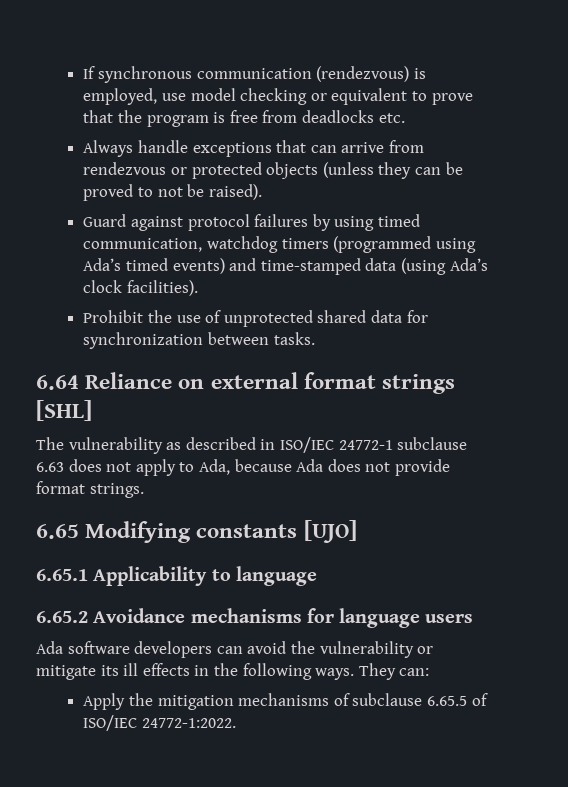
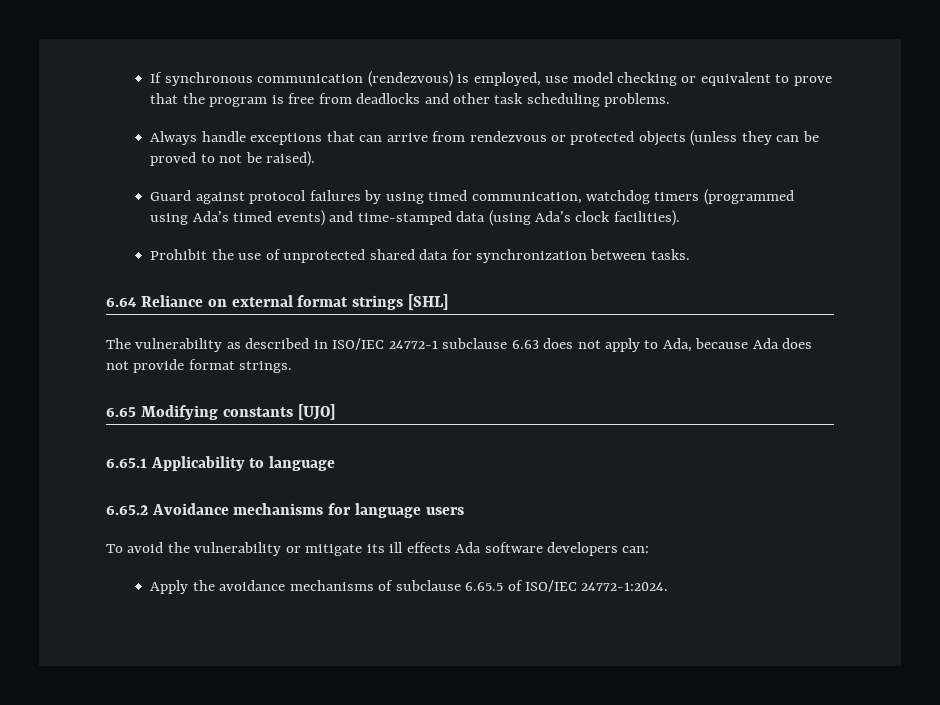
- If synchronous communication (rendezvous) is employed, use model checking or equivalent to prove that the program is free from deadlocks etc.
+ If synchronous communication (rendezvous) is employed, use model checking or equivalent to prove that the program is free from deadlocks and other task scheduling problems.
- Ada software developers can avoid the vulnerability or mitigate its ill effects in the following ways. They can:
+ To avoid the vulnerability or mitigate its ill effects Ada software developers can:
- Apply the mitigation mechanisms of subclause 6.65.5 of ISO/IEC 24772-1:2022.
+ Apply the avoidance mechanisms of subclause 6.65.5 of ISO/IEC 24772-1:2024.

